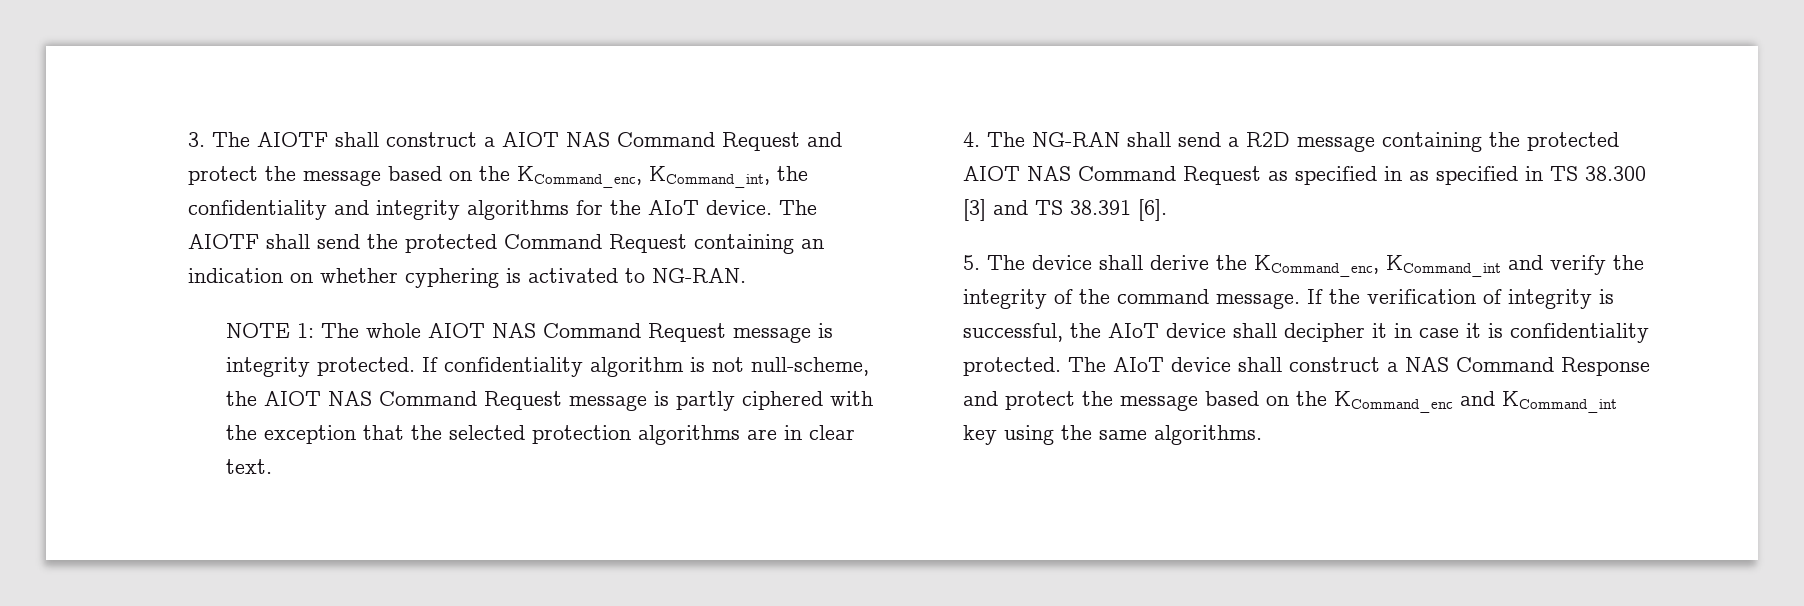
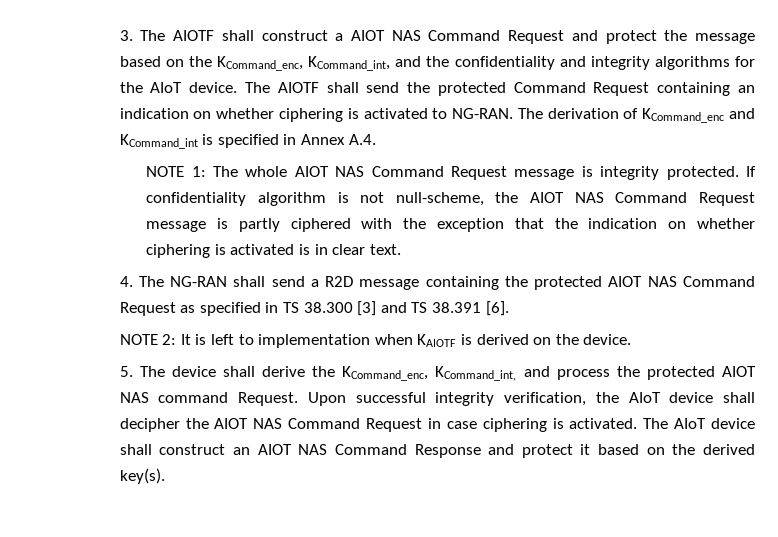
- 3. The AIOTF shall construct a AIOT NAS Command Request and protect the message based on the KCommand_enc, KCommand_int, the confidentiality and integrity algorithms for the AIoT device.
+ 3. The AIOTF shall construct a AIOT NAS Command Request and protect the message based on the KCommand_enc, KCommand_int, and the confidentiality and integrity algorithms for the AIoT device.
- The AIOTF shall send the protected Command Request containing an indication on whether cyphering is activated to NG-RAN.
+ The AIOTF shall send the protected Command Request containing an indication on whether ciphering is activated to NG-RAN. The derivation of KCommand_enc and KCommand_int is specified in Annex A.4.
- If confidentiality algorithm is not null-scheme, the AIOT NAS Command Request message is partly ciphered with the exception that the selected protection algorithms are in clear text.
+ If confidentiality algorithm is not null-scheme, the AIOT NAS Command Request message is partly ciphered with the exception that the indication on whether ciphering is activated is in clear text.
- 4. The NG-RAN shall send a R2D message containing the protected AIOT NAS Command Request as specified in as specified in TS 38.300 [3] and TS 38.391 [6].
+ 4. The NG-RAN shall send a R2D message containing the protected AIOT NAS Command Request as specified in TS 38.300 [3] and TS 38.391 [6].
+ NOTE 2: It is left to implementation when KAIOTF is derived on the device.
- 5. The device shall derive the KCommand_enc, KCommand_int and verify the integrity of the command message. If the verification of integrity is successful, the AIoT device shall decipher it in case it is confidentiality protected.
+ 5. The device shall derive the KCommand_enc, KCommand_int, and process the protected AIOT NAS command Request. Upon successful integrity verification, the AIoT device shall decipher the AIOT NAS Command Request in case ciphering is activated.
- The AIoT device shall construct a NAS Command Response and protect the message based on the KCommand_enc and KCommand_int key using the same algorithms.
+ The AIoT device shall construct an AIOT NAS Command Response and protect it based on the derived key(s).

